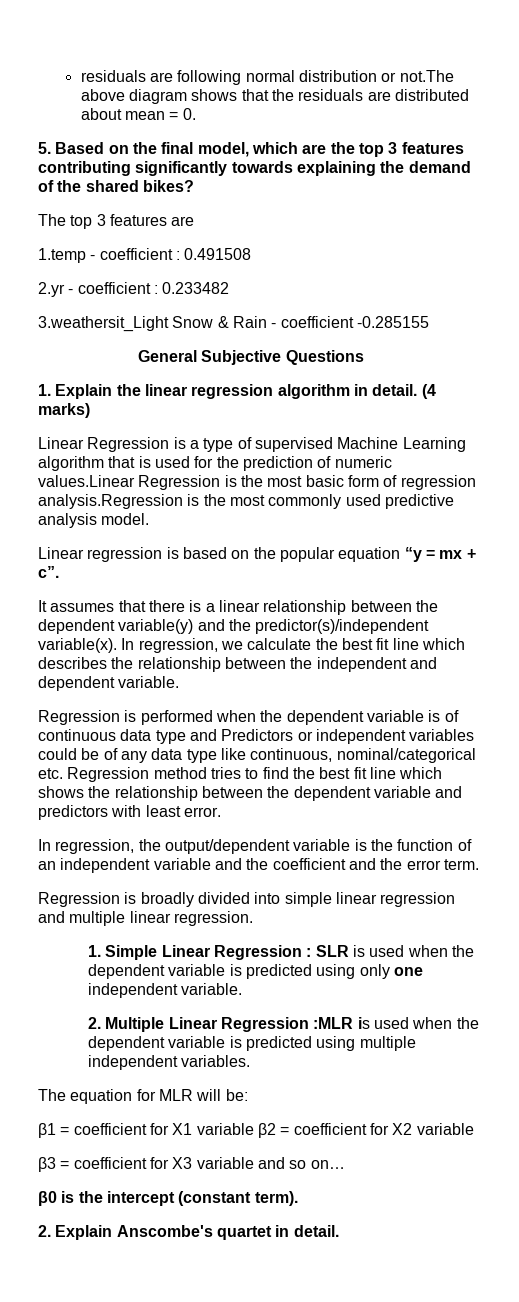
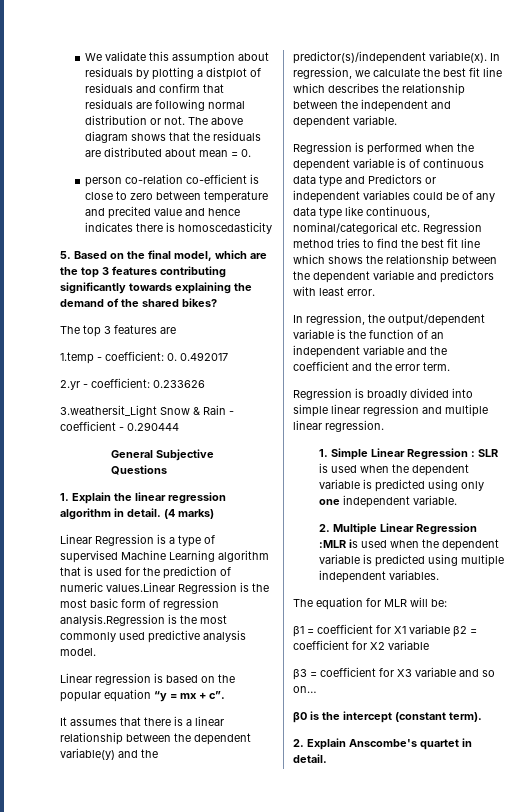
- residuals are following normal distribution or not.The above diagram shows that the residuals are distributed about mean = 0.
+ We validate this assumption about residuals by plotting a distplot of residuals and confirm that residuals are following normal distribution or not. The above diagram shows that the residuals are distributed about mean = 0.
+ person co-relation co-efficient is close to zero between temperature and precited value and hence indicates there is homoscedasticity
- 1.temp - coefficient : 0.491508
+ 1.temp - coefficient: 0. 0.492017
- 2.yr - coefficient : 0.233482
+ 2.yr - coefficient: 0.233626
- 3.weathersit_Light Snow & Rain - coefficient -0.285155
+ 3.weathersit_Light Snow & Rain - coefficient - 0.290444

